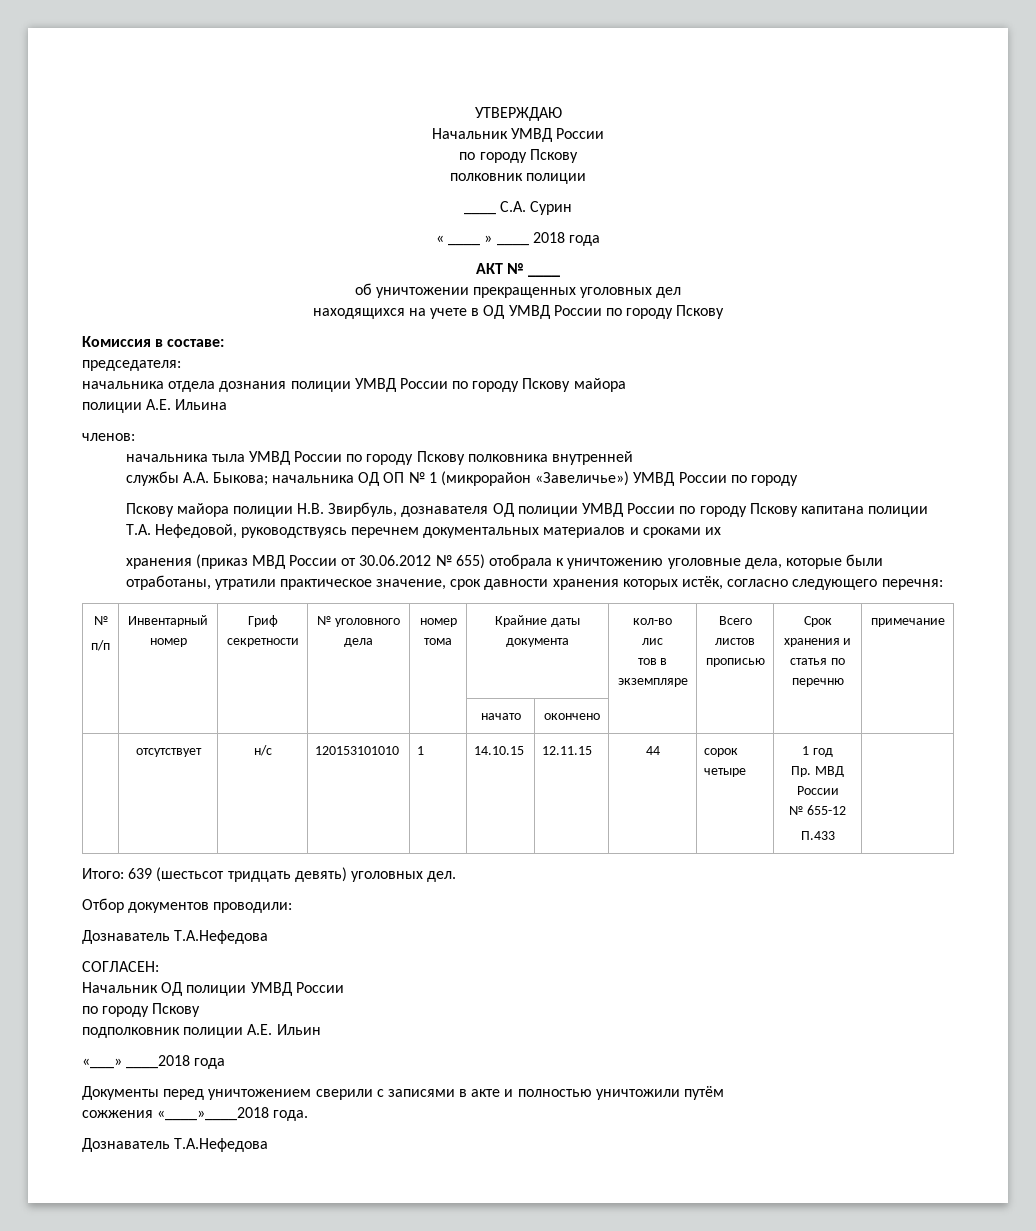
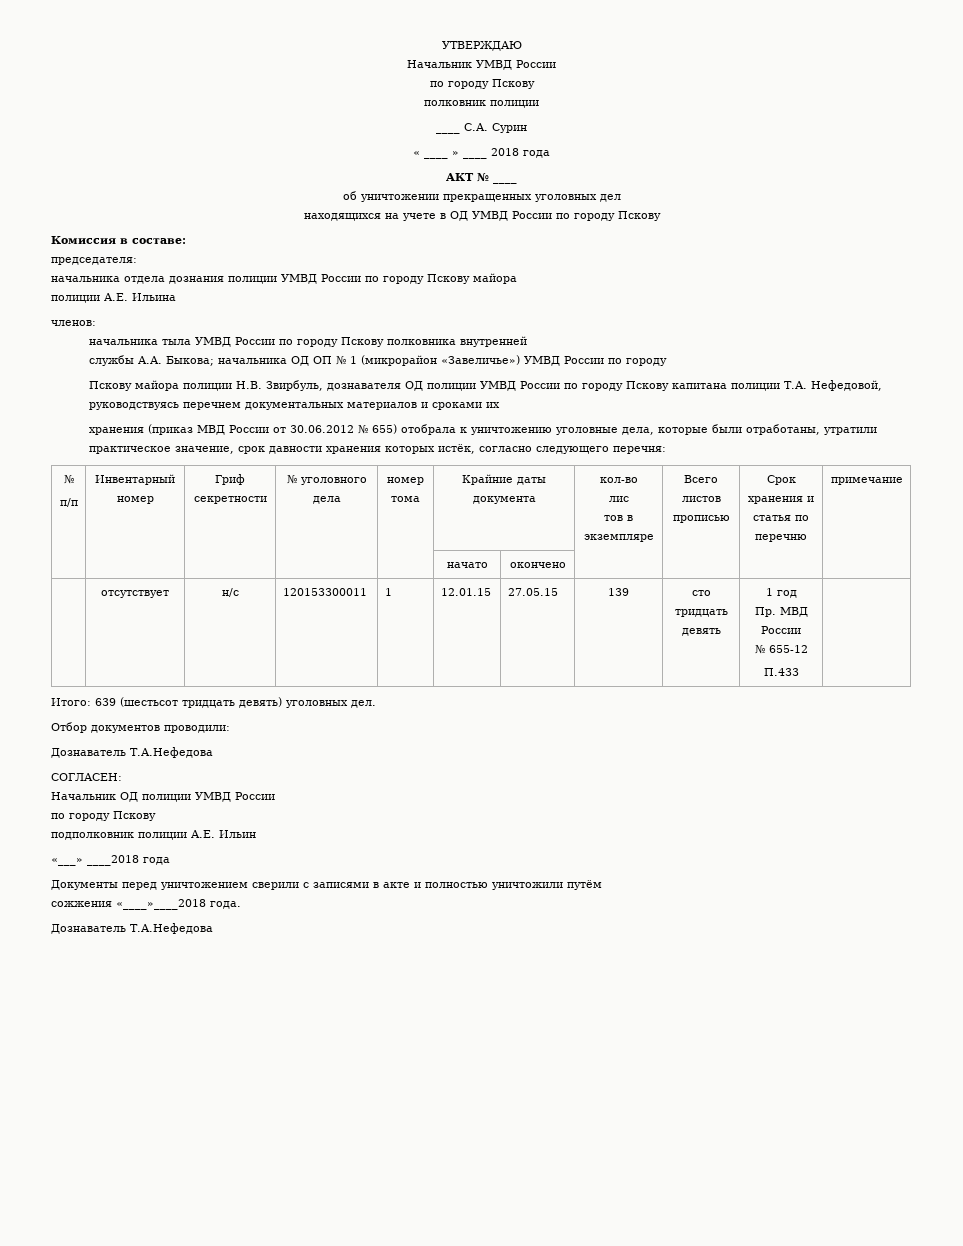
- | отсутствует | н/с | 120153101010 | 1 | 14.10.15 | 12.11.15 | 44 | сорок четыре | 1 год
+ | отсутствует | н/с | 120153300011 | 1 | 12.01.15 | 27.05.15 | 139 | сто тридцать девять | 1 год

